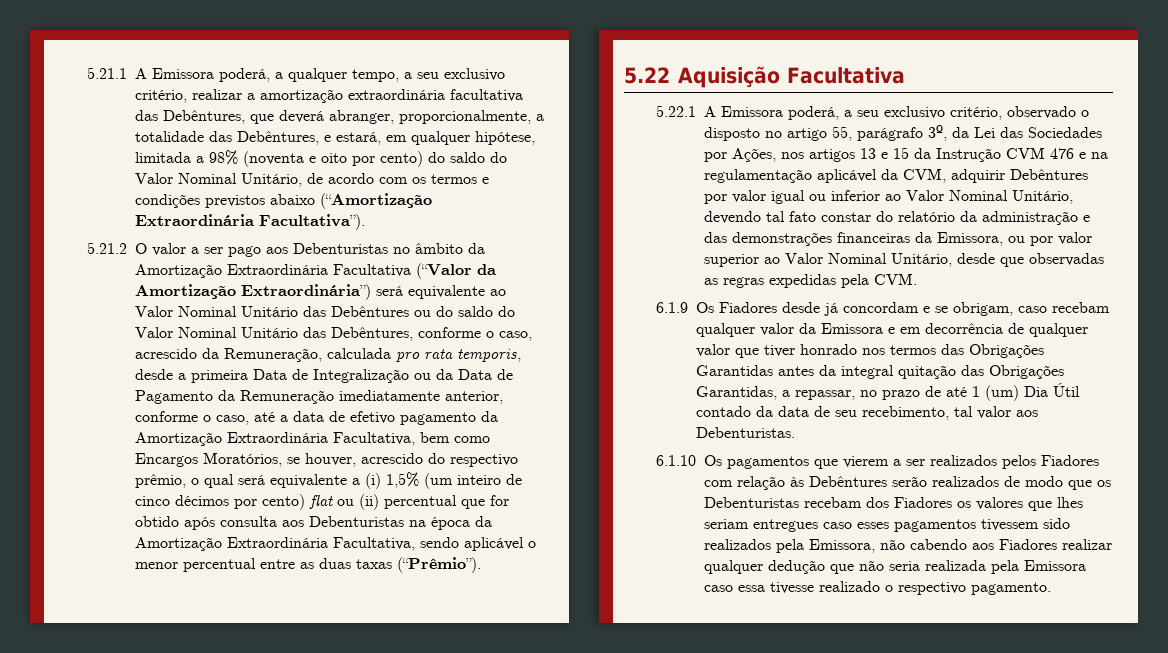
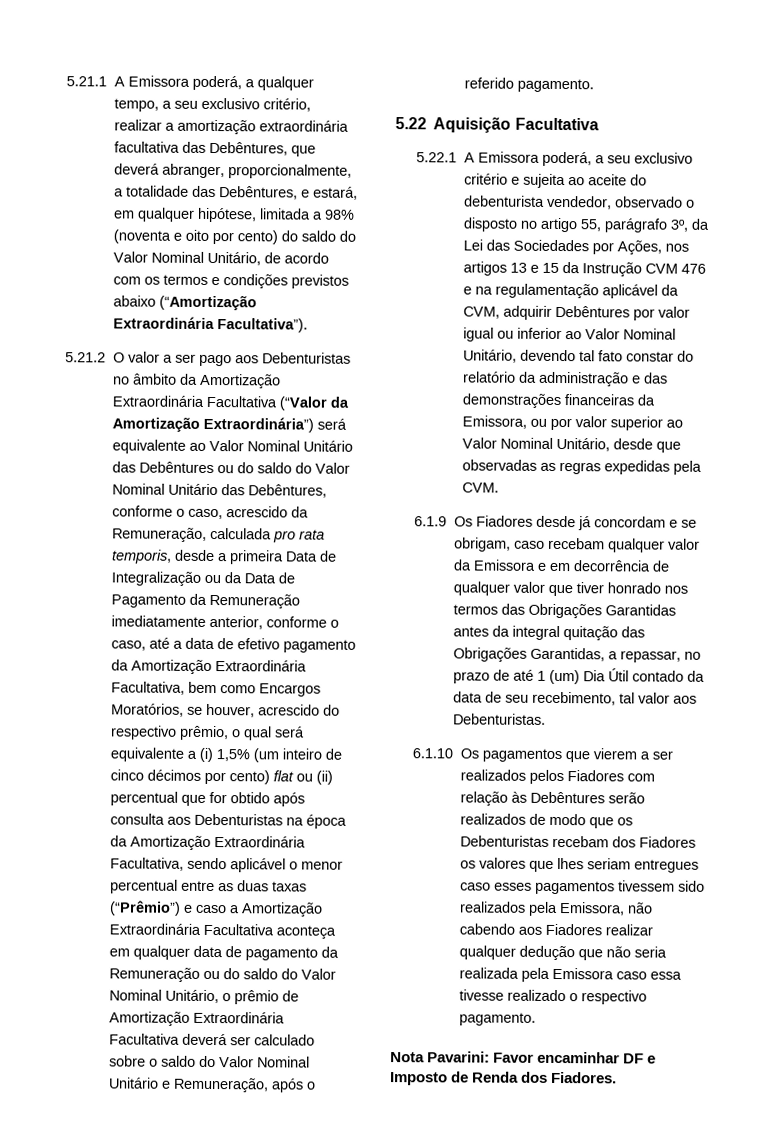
- 5.21.2 O valor a ser pago aos Debenturistas no âmbito da Amortização Extraordinária Facultativa (“Valor da Amortização Extraordinária”) será equivalente ao Valor Nominal Unitário das Debêntures ou do saldo do Valor Nominal Unitário das Debêntures, conforme o caso, acrescido da Remuneração, calculada pro rata temporis, desde a primeira Data de Integralização ou da Data de Pagamento da Remuneração imediatamente anterior, conforme o caso, até a data de efetivo pagamento da Amortização Extraordinária Facultativa, bem como Encargos Moratórios, se houver, acrescido do respectivo prêmio, o qual será equivalente a (i) 1,5% (um inteiro de cinco décimos por cento) flat ou (ii) percentual que for obtido após consulta aos Debenturistas na época da Amortização Extraordinária Facultativa, sendo aplicável o menor percentual entre as duas taxas (“Prêmio”).
+ 5.21.2 O valor a ser pago aos Debenturistas no âmbito da Amortização Extraordinária Facultativa (“Valor da Amortização Extraordinária”) será equivalente ao Valor Nominal Unitário das Debêntures ou do saldo do Valor Nominal Unitário das Debêntures, conforme o caso, acrescido da Remuneração, calculada pro rata temporis, desde a primeira Data de Integralização ou da Data de Pagamento da Remuneração imediatamente anterior, conforme o caso, até a data de efetivo pagamento da Amortização Extraordinária Facultativa, bem como Encargos Moratórios, se houver, acrescido do respectivo prêmio, o qual será equivalente a (i) 1,5% (um inteiro de cinco décimos por cento) flat ou (ii) percentual que for obtido após consulta aos Debenturistas na época da Amortização Extraordinária Facultativa, sendo aplicável o menor percentual entre as duas taxas (“Prêmio”) e caso a Amortização Extraordinária Facultativa aconteça em qualquer data de pagamento da Remuneração ou do saldo do Valor Nominal Unitário, o prêmio de Amortização Extraordinária Facultativa deverá ser calculado sobre o saldo do Valor Nominal Unitário e Remuneração, após o referido pagamento.
- 5.22.1 A Emissora poderá, a seu exclusivo critério, observado o disposto no artigo 55, parágrafo 3º, da Lei das Sociedades por Ações, nos artigos 13 e 15 da Instrução CVM 476 e na regulamentação aplicável da CVM, adquirir Debêntures por valor igual ou inferior ao Valor Nominal Unitário, devendo tal fato constar do relatório da administração e das demonstrações financeiras da Emissora, ou por valor superior ao Valor Nominal Unitário, desde que observadas as regras expedidas pela CVM.
+ 5.22.1 A Emissora poderá, a seu exclusivo critério e sujeita ao aceite do debenturista vendedor, observado o disposto no artigo 55, parágrafo 3º, da Lei das Sociedades por Ações, nos artigos 13 e 15 da Instrução CVM 476 e na regulamentação aplicável da CVM, adquirir Debêntures por valor igual ou inferior ao Valor Nominal Unitário, devendo tal fato constar do relatório da administração e das demonstrações financeiras da Emissora, ou por valor superior ao Valor Nominal Unitário, desde que observadas as regras expedidas pela CVM.
+ Nota Pavarini: Favor encaminhar DF e Imposto de Renda dos Fiadores.

